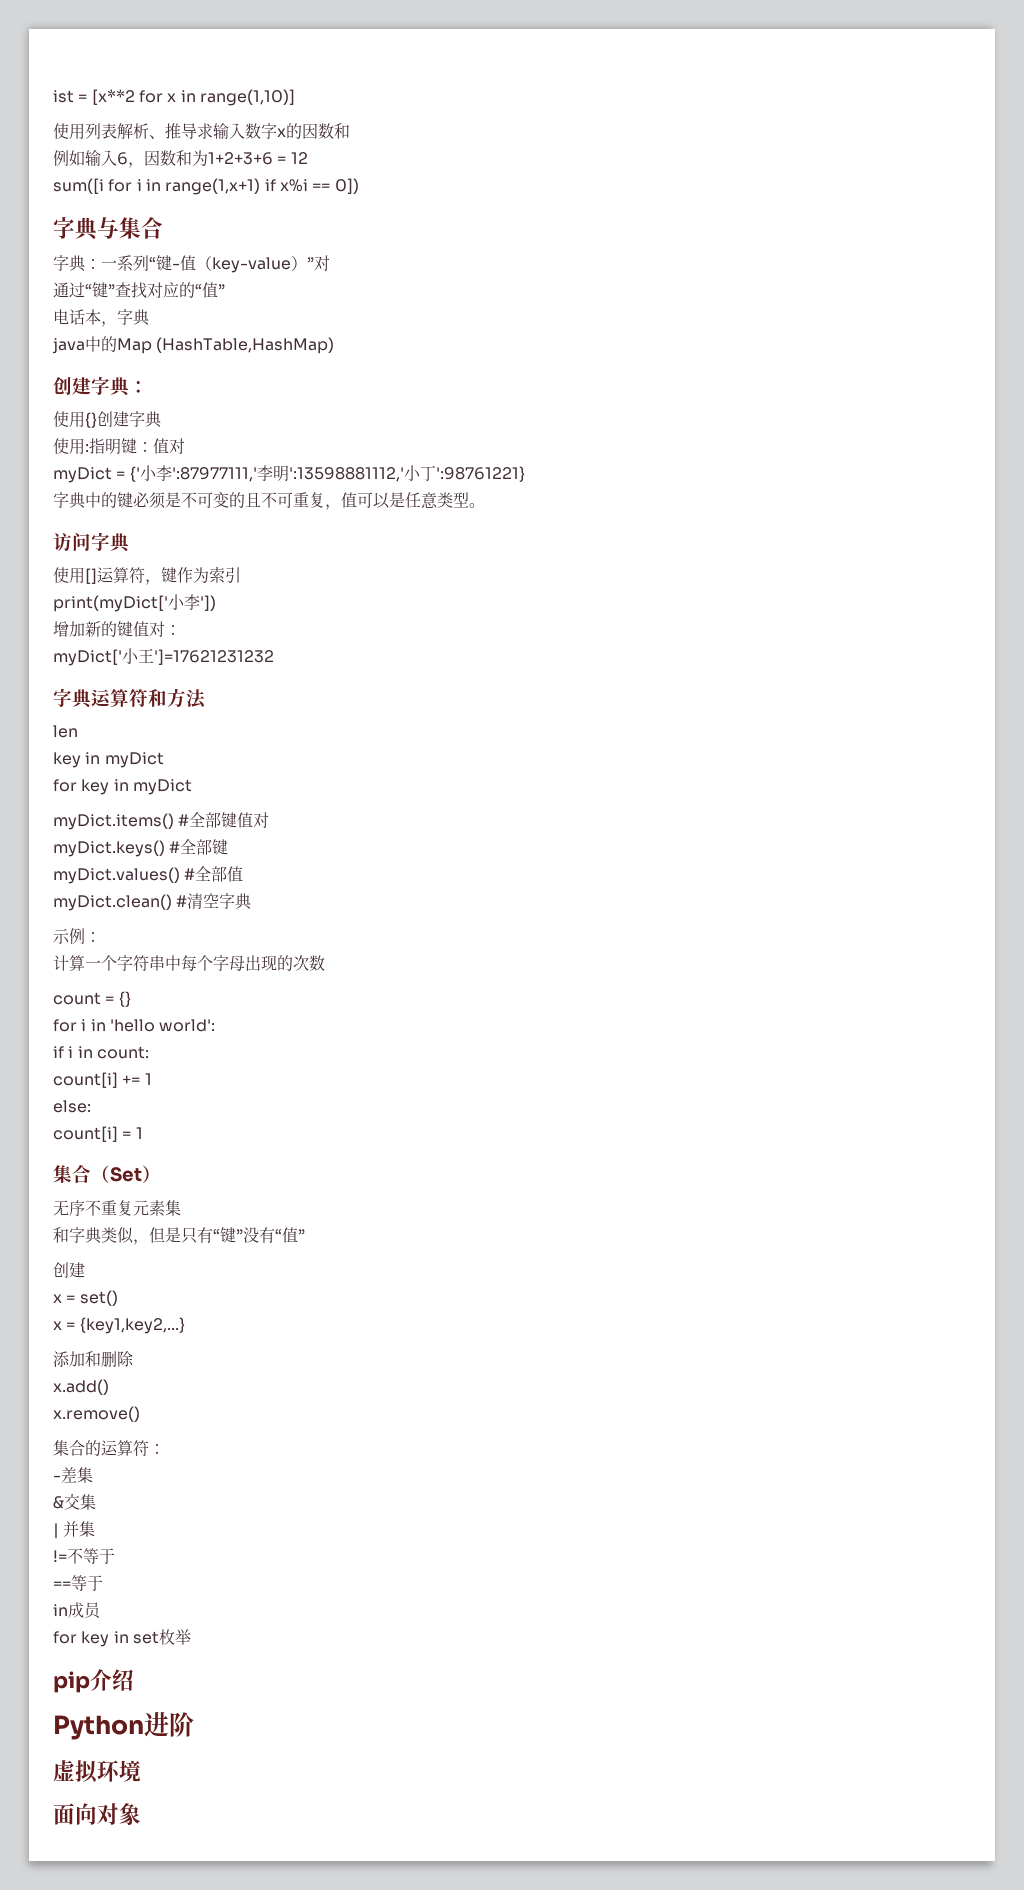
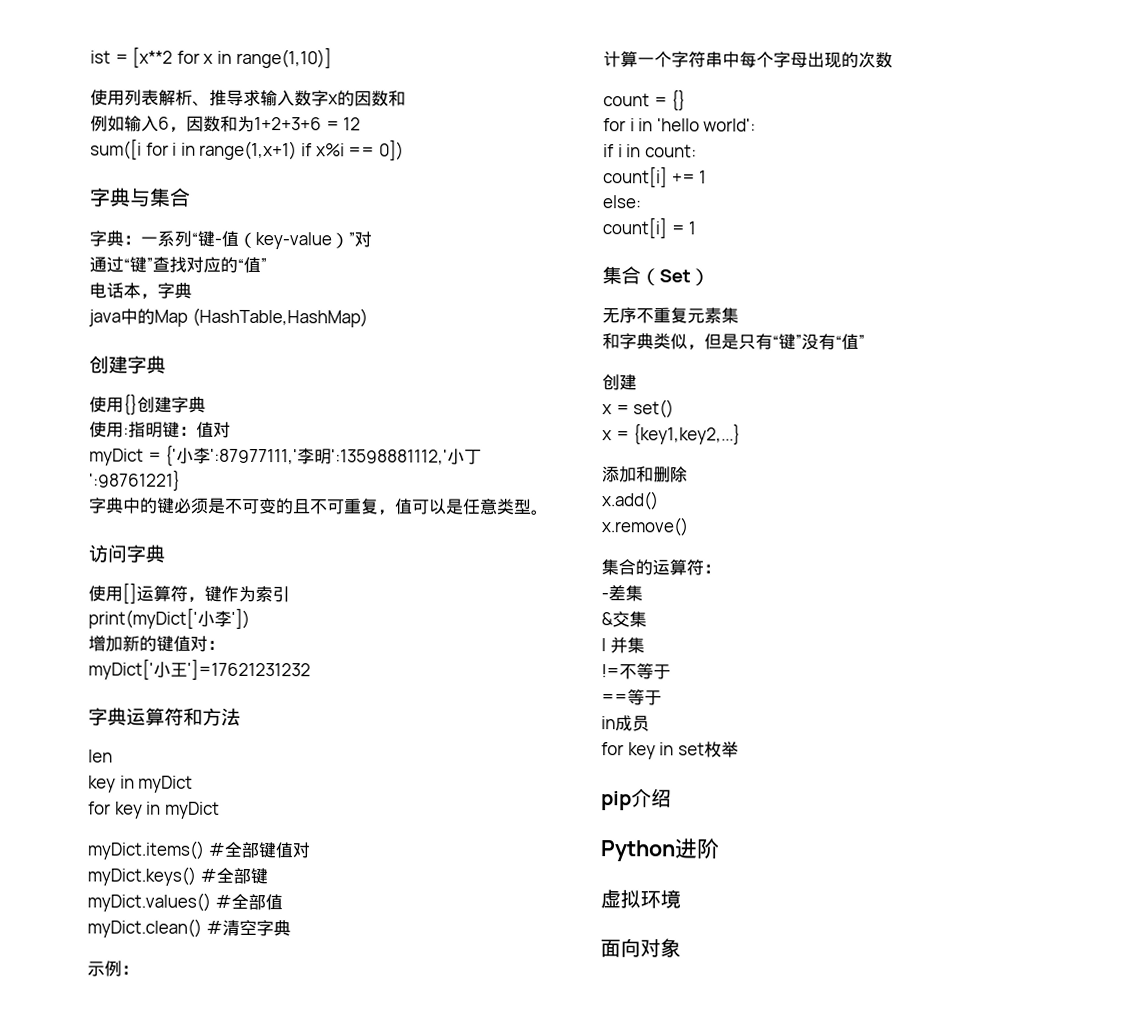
  java中的Map (HashTable,HashMap)
- 创建字典：
+ 创建字典

